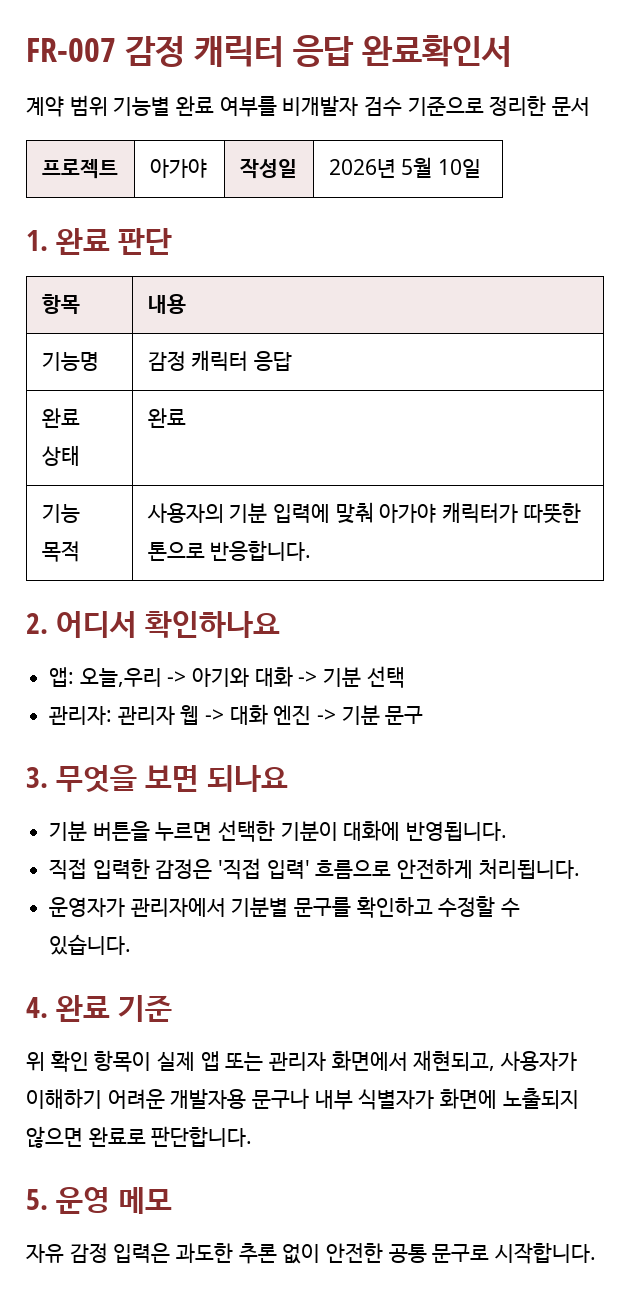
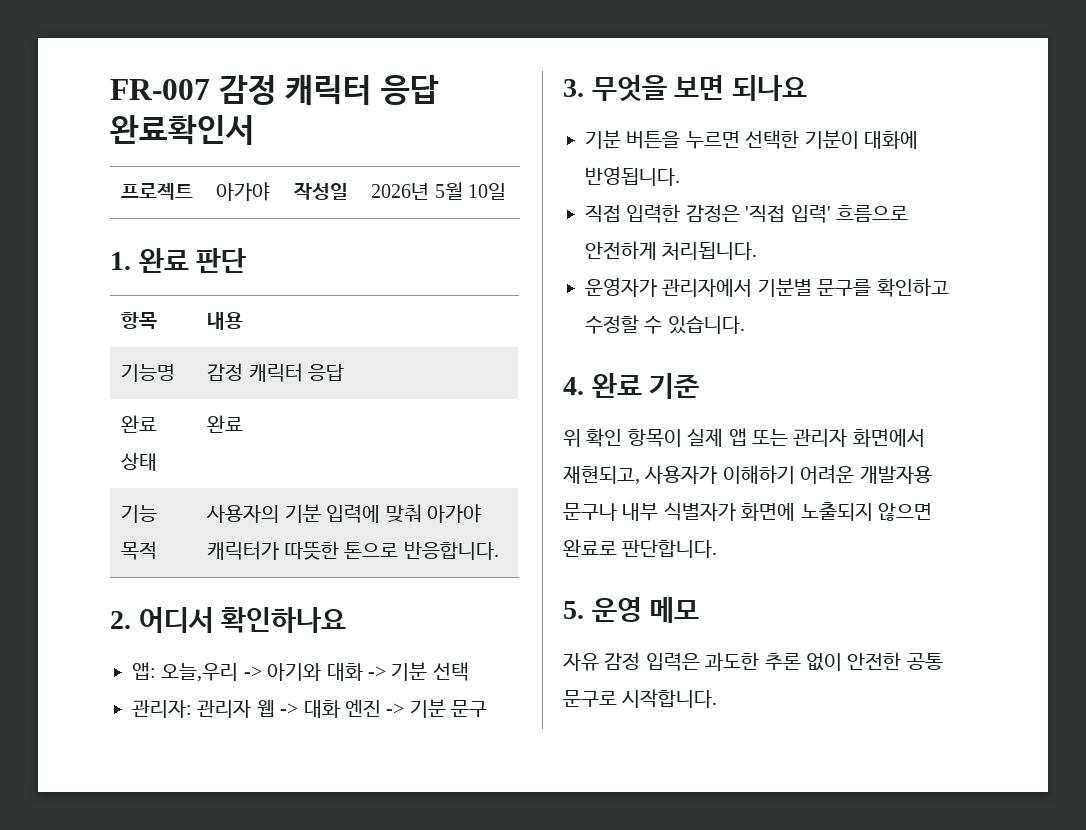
- 계약 범위 기능별 완료 여부를 비개발자 검수 기준으로 정리한 문서

